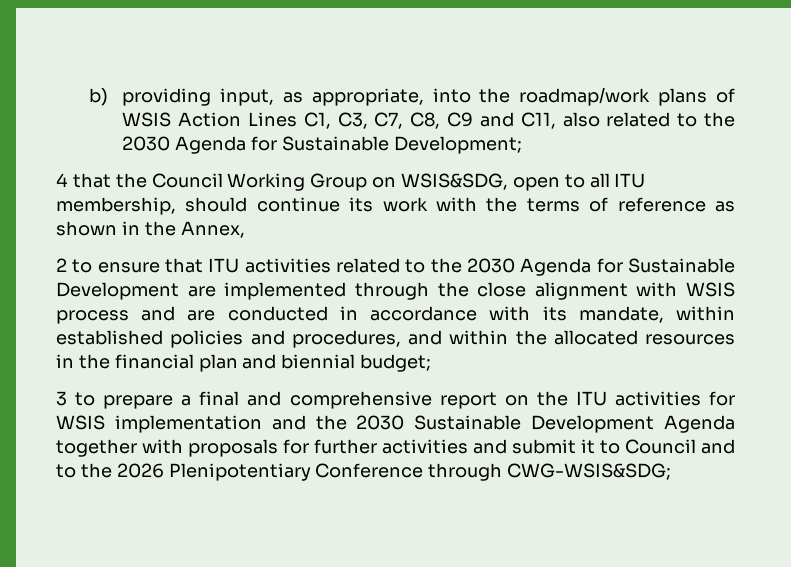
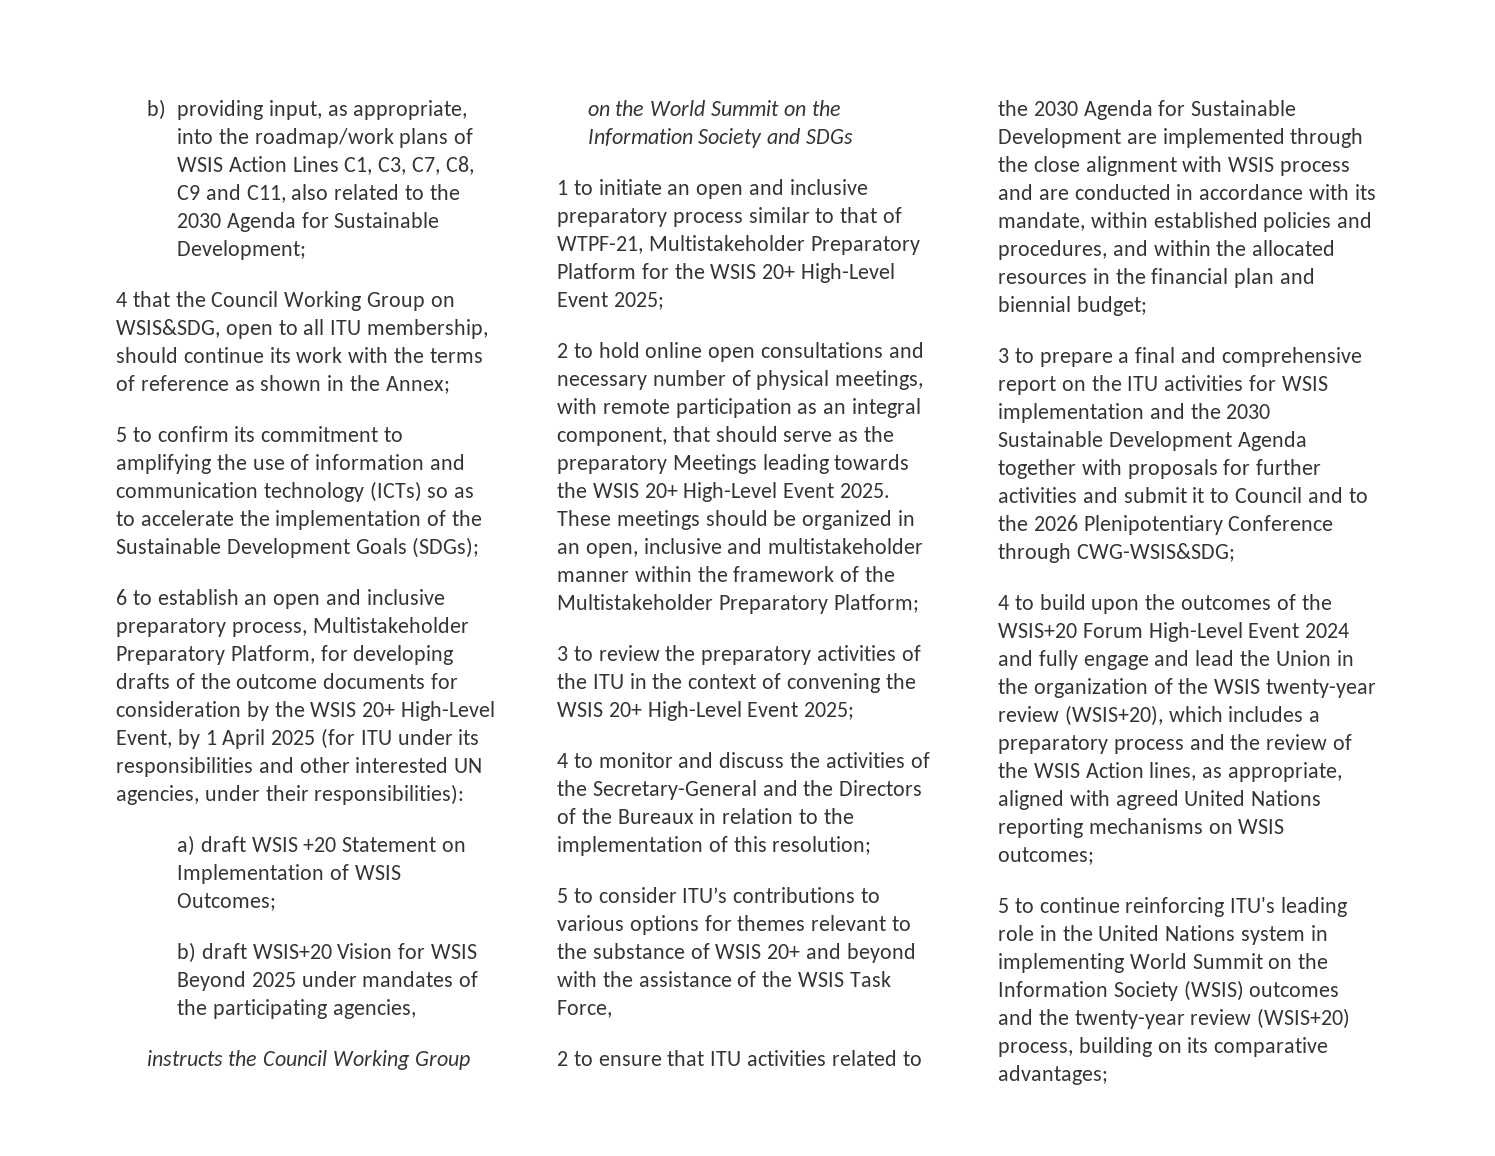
- 4 that the Council Working Group on WSIS&SDG, open to all ITU membership, should continue its work with the terms of reference as shown in the Annex,
+ 4 that the Council Working Group on WSIS&SDG, open to all ITU membership, should continue its work with the terms of reference as shown in the Annex;
+ 5 to confirm its commitment to amplifying the use of information and communication technology (ICTs) so as to accelerate the implementation of the Sustainable Development Goals (SDGs);
+ 6 to establish an open and inclusive preparatory process, Multistakeholder Preparatory Platform, for developing drafts of the outcome documents for consideration by the WSIS 20+ High-Level Event, by 1 April 2025 (for ITU under its responsibilities and other interested UN agencies, under their responsibilities):
+ a) draft WSIS +20 Statement on Implementation of WSIS Outcomes;
+ b) draft WSIS+20 Vision for WSIS Beyond 2025 under mandates of the participating agencies,
+ instructs the Council Working Group on the World Summit on the Information Society and SDGs
+ 1 to initiate an open and inclusive preparatory process similar to that of WTPF-21, Multistakeholder Preparatory Platform for the WSIS 20+ High-Level Event 2025;
+ 2 to hold online open consultations and necessary number of physical meetings, with remote participation as an integral component, that should serve as the preparatory Meetings leading towards the WSIS 20+ High-Level Event 2025. These meetings should be organized in an open, inclusive and multistakeholder manner within the framework of the Multistakeholder Preparatory Platform;
+ 3 to review the preparatory activities of the ITU in the context of convening the WSIS 20+ High-Level Event 2025;
+ 4 to monitor and discuss the activities of the Secretary-General and the Directors of the Bureaux in relation to the implementation of this resolution;
+ 5 to consider ITU’s contributions to various options for themes relevant to the substance of WSIS 20+ and beyond with the assistance of the WSIS Task Force,
+ 4 to build upon the outcomes of the WSIS+20 Forum High-Level Event 2024 and fully engage and lead the Union in the organization of the WSIS twenty-year review (WSIS+20), which includes a preparatory process and the review of the WSIS Action lines, as appropriate, aligned with agreed United Nations reporting mechanisms on WSIS outcomes;
+ 5 to continue reinforcing ITU's leading role in the United Nations system in implementing World Summit on the Information Society (WSIS) outcomes and the twenty-year review (WSIS+20) process, building on its comparative advantages;

